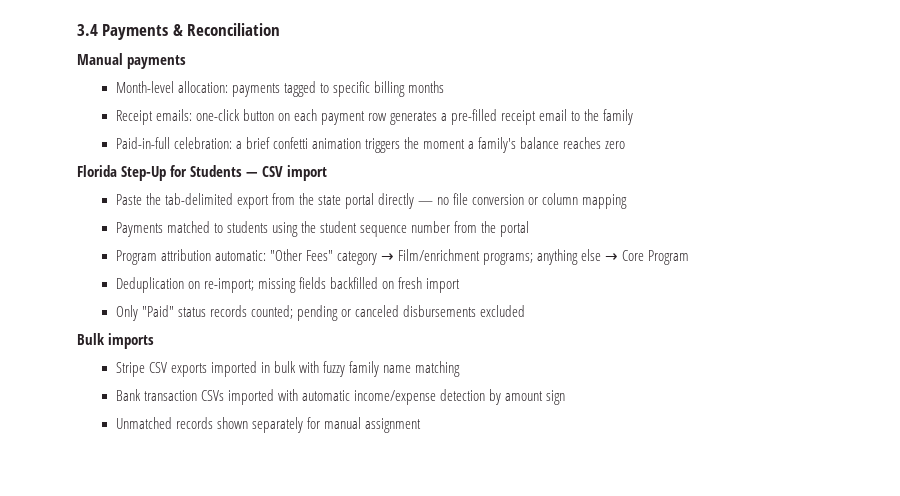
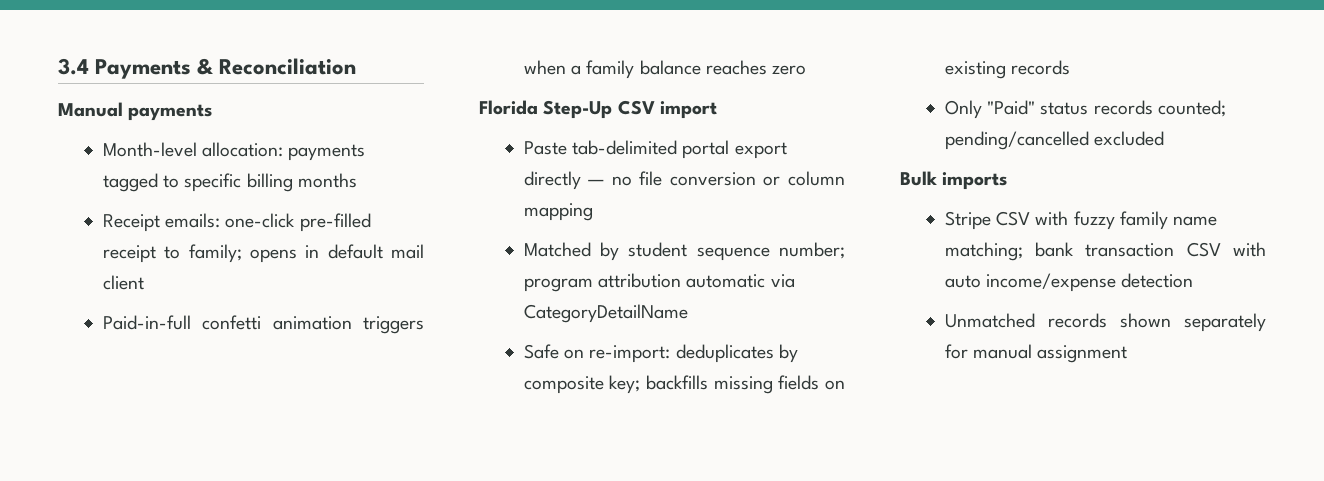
- Receipt emails: one-click button on each payment row generates a pre-filled receipt email to the family
- Paid-in-full celebration: a brief confetti animation triggers the moment a family's balance reaches zero
+ Receipt emails: one-click pre-filled receipt to family; opens in default mail client
+ Paid-in-full confetti animation triggers when a family balance reaches zero
- Florida Step-Up for Students — CSV import
+ Florida Step-Up CSV import
- Paste the tab-delimited export from the state portal directly — no file conversion or column mapping
+ Paste tab-delimited portal export directly — no file conversion or column mapping
- Payments matched to students using the student sequence number from the portal
- Program attribution automatic: "Other Fees" category → Film/enrichment programs; anything else → Core Program
- Deduplication on re-import; missing fields backfilled on fresh import
+ Matched by student sequence number; program attribution automatic via CategoryDetailName
+ Safe on re-import: deduplicates by composite key; backfills missing fields on existing records
- Only "Paid" status records counted; pending or canceled disbursements excluded
+ Only "Paid" status records counted; pending/cancelled excluded
- Stripe CSV exports imported in bulk with fuzzy family name matching
- Bank transaction CSVs imported with automatic income/expense detection by amount sign
+ Stripe CSV with fuzzy family name matching; bank transaction CSV with auto income/expense detection

